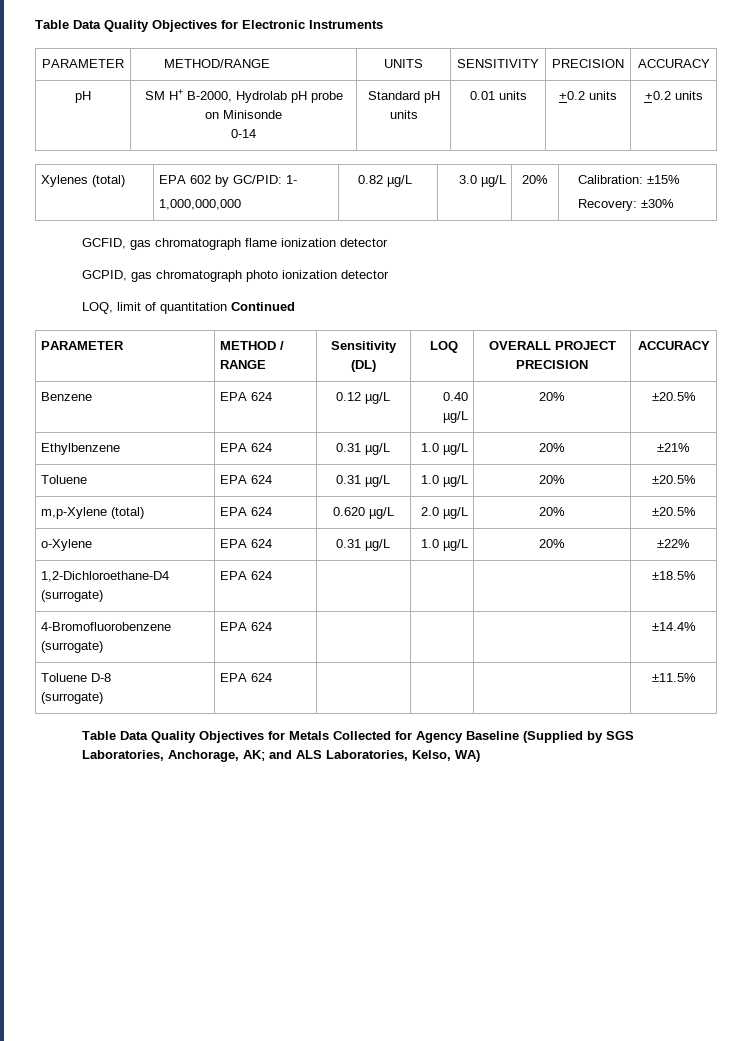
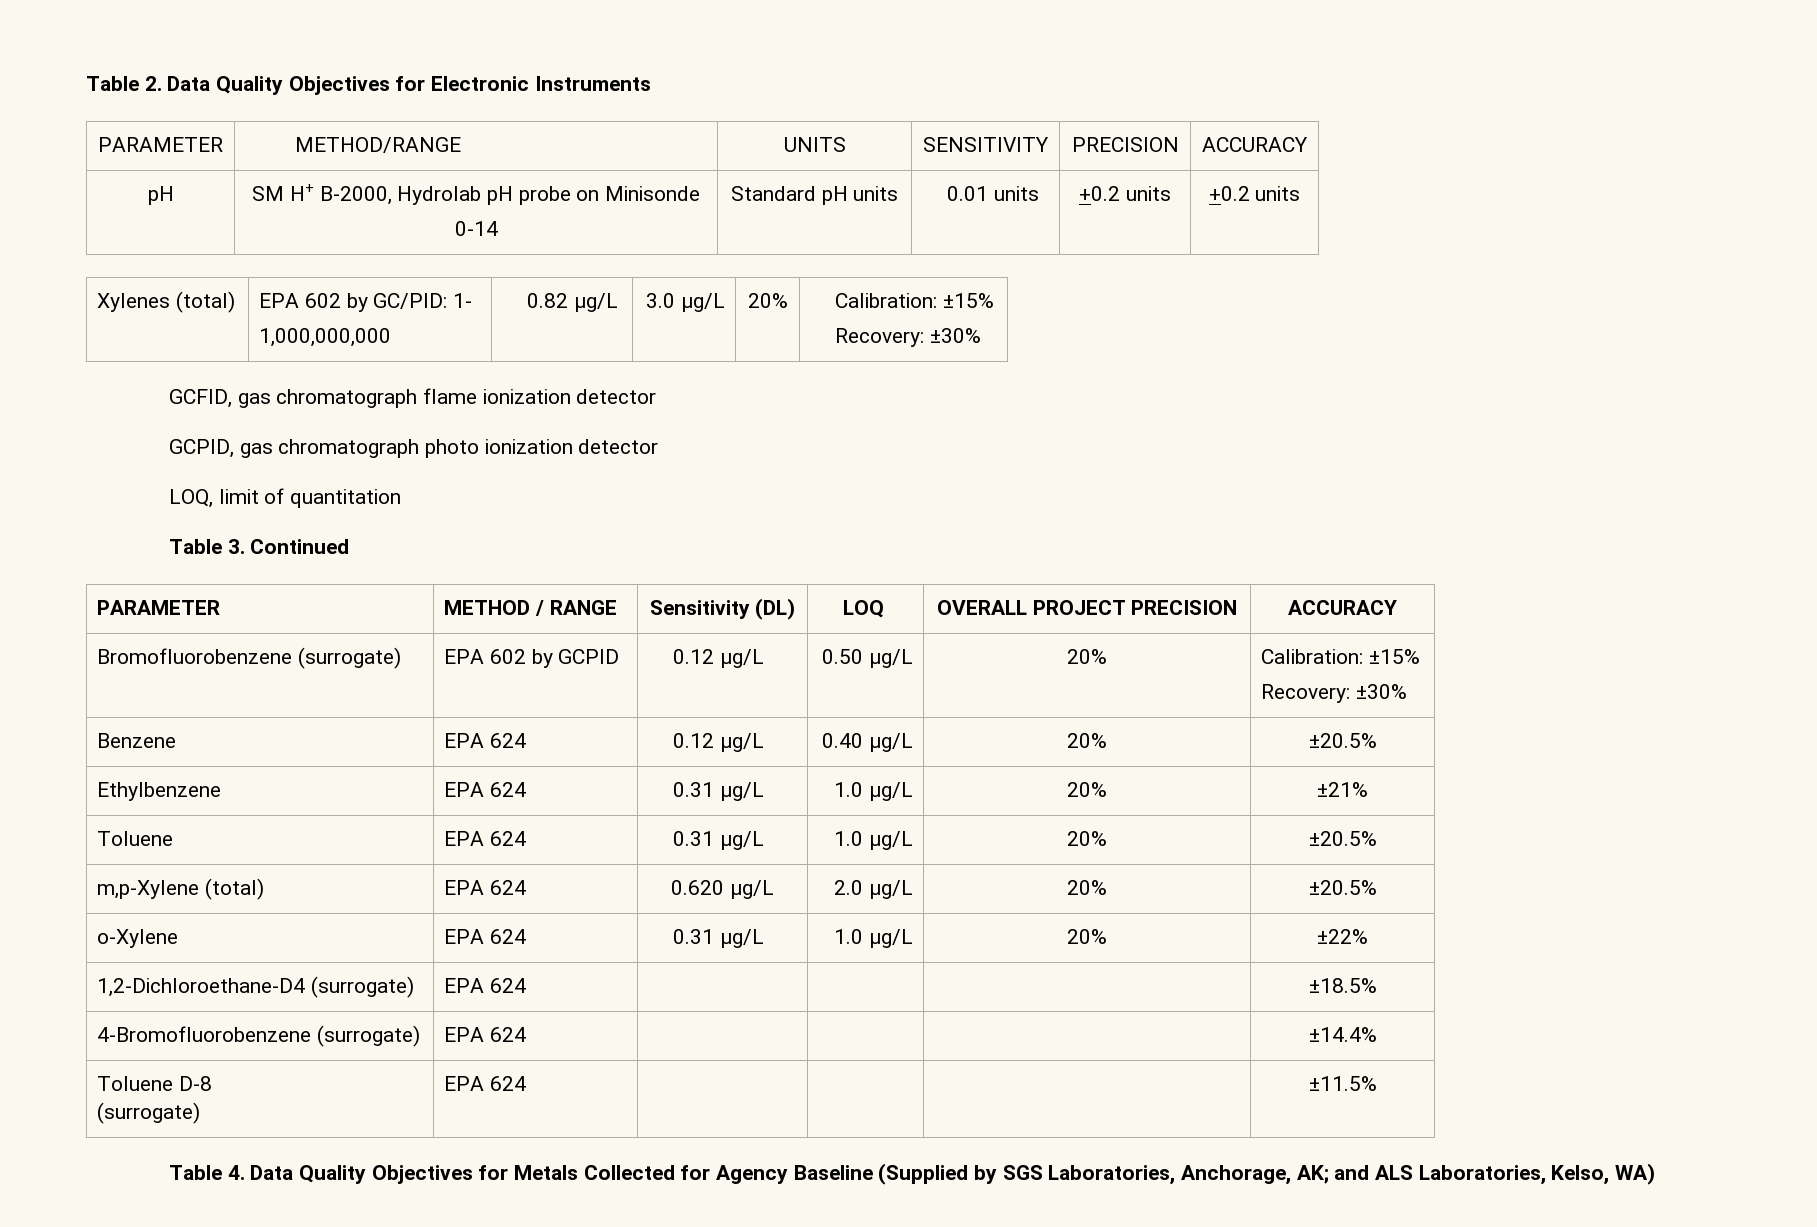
- Table Data Quality Objectives for Electronic Instruments
+ Table 2. Data Quality Objectives for Electronic Instruments
- LOQ, limit of quantitation Continued
+ LOQ, limit of quantitation
+ Table 3. Continued
+ Bromofluorobenzene (surrogate) | EPA 602 by GCPID | 0.12 µg/L | 0.50 µg/L | 20% | Calibration: ±15%
+ Recovery: ±30%
- Table Data Quality Objectives for Metals Collected for Agency Baseline (Supplied by SGS Laboratories, Anchorage, AK; and ALS Laboratories, Kelso, WA)
+ Table 4. Data Quality Objectives for Metals Collected for Agency Baseline (Supplied by SGS Laboratories, Anchorage, AK; and ALS Laboratories, Kelso, WA)

